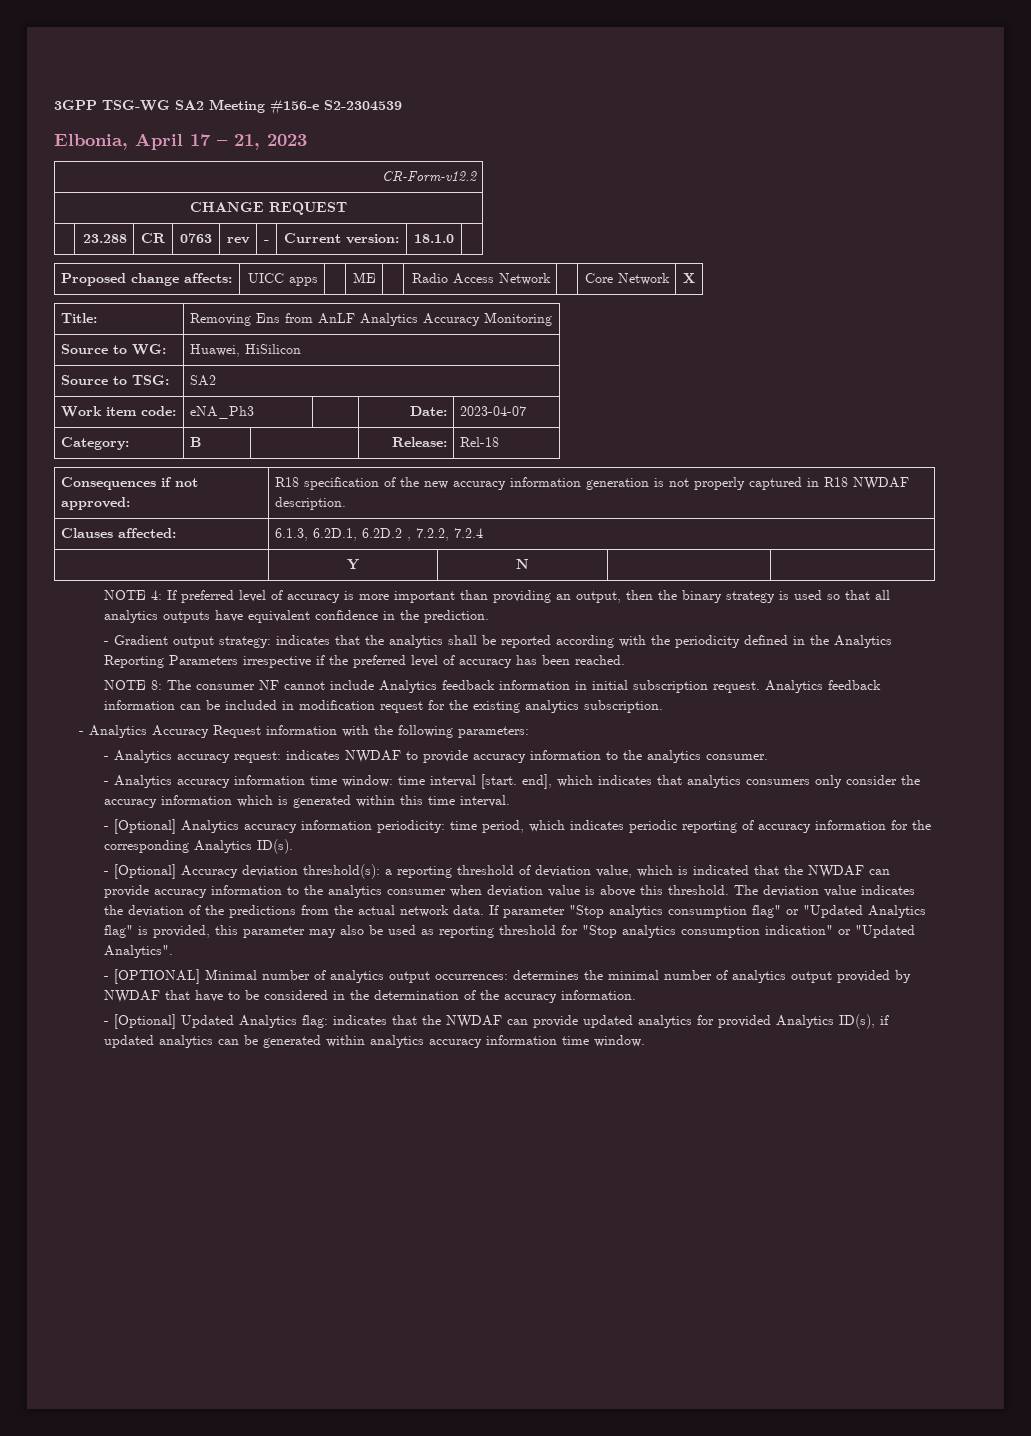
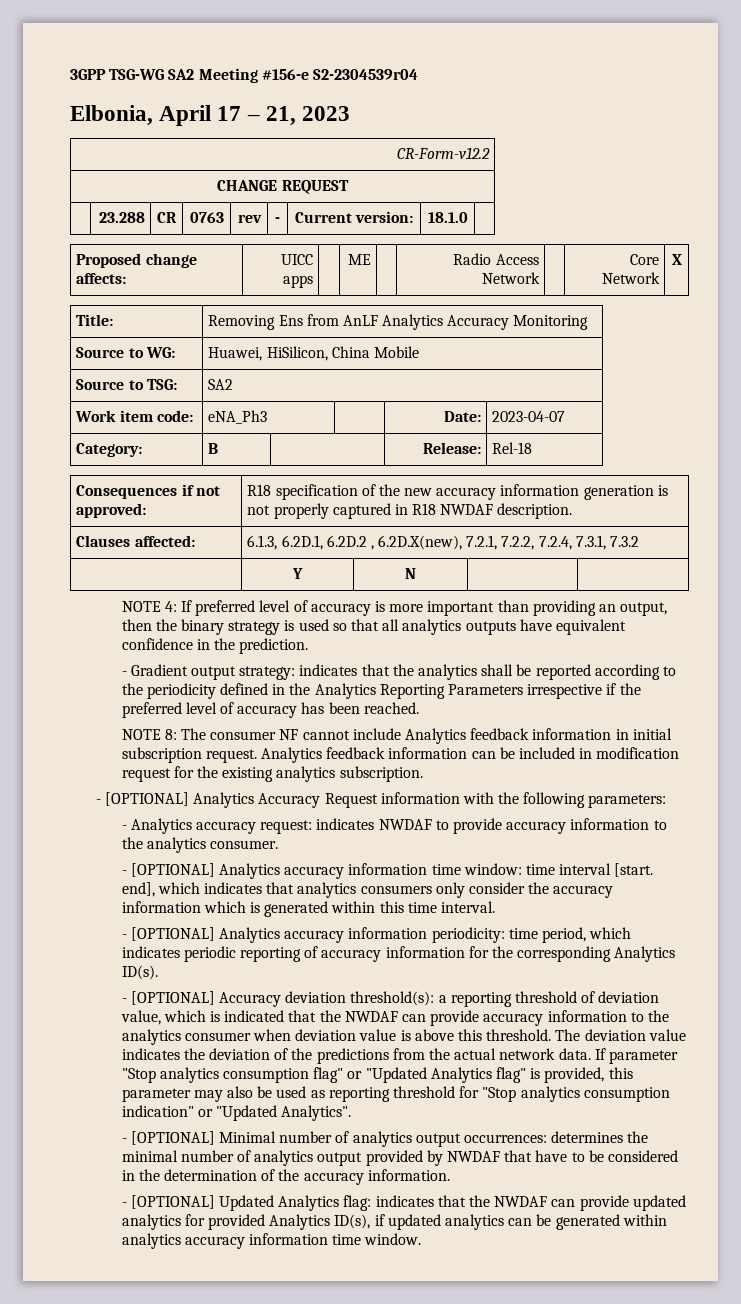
- 3GPP TSG-WG SA2 Meeting #156-e S2-2304539
+ 3GPP TSG-WG SA2 Meeting #156-e S2-2304539r04
- Source to WG: | Huawei, HiSilicon
+ Source to WG: | Huawei, HiSilicon, China Mobile
- Clauses affected: | 6.1.3, 6.2D.1, 6.2D.2 , 7.2.2, 7.2.4
+ Clauses affected: | 6.1.3, 6.2D.1, 6.2D.2 , 6.2D.X(new), 7.2.1, 7.2.2, 7.2.4, 7.3.1, 7.3.2
- - Gradient output strategy: indicates that the analytics shall be reported according with the periodicity defined in the Analytics Reporting Parameters irrespective if the preferred level of accuracy has been reached.
+ - Gradient output strategy: indicates that the analytics shall be reported according to the periodicity defined in the Analytics Reporting Parameters irrespective if the preferred level of accuracy has been reached.
- - Analytics Accuracy Request information with the following parameters:
+ - [OPTIONAL] Analytics Accuracy Request information with the following parameters:
- - Analytics accuracy information time window: time interval [start. end], which indicates that analytics consumers only consider the accuracy information which is generated within this time interval.
+ - [OPTIONAL] Analytics accuracy information time window: time interval [start. end], which indicates that analytics consumers only consider the accuracy information which is generated within this time interval.
- - [Optional] Analytics accuracy information periodicity: time period, which indicates periodic reporting of accuracy information for the corresponding Analytics ID(s).
+ - [OPTIONAL] Analytics accuracy information periodicity: time period, which indicates periodic reporting of accuracy information for the corresponding Analytics ID(s).
- - [Optional] Accuracy deviation threshold(s): a reporting threshold of deviation value, which is indicated that the NWDAF can provide accuracy information to the analytics consumer when deviation value is above this threshold.
+ - [OPTIONAL] Accuracy deviation threshold(s): a reporting threshold of deviation value, which is indicated that the NWDAF can provide accuracy information to the analytics consumer when deviation value is above this threshold.
- - [Optional] Updated Analytics flag: indicates that the NWDAF can provide updated analytics for provided Analytics ID(s), if updated analytics can be generated within analytics accuracy information time window.
+ - [OPTIONAL] Updated Analytics flag: indicates that the NWDAF can provide updated analytics for provided Analytics ID(s), if updated analytics can be generated within analytics accuracy information time window.

